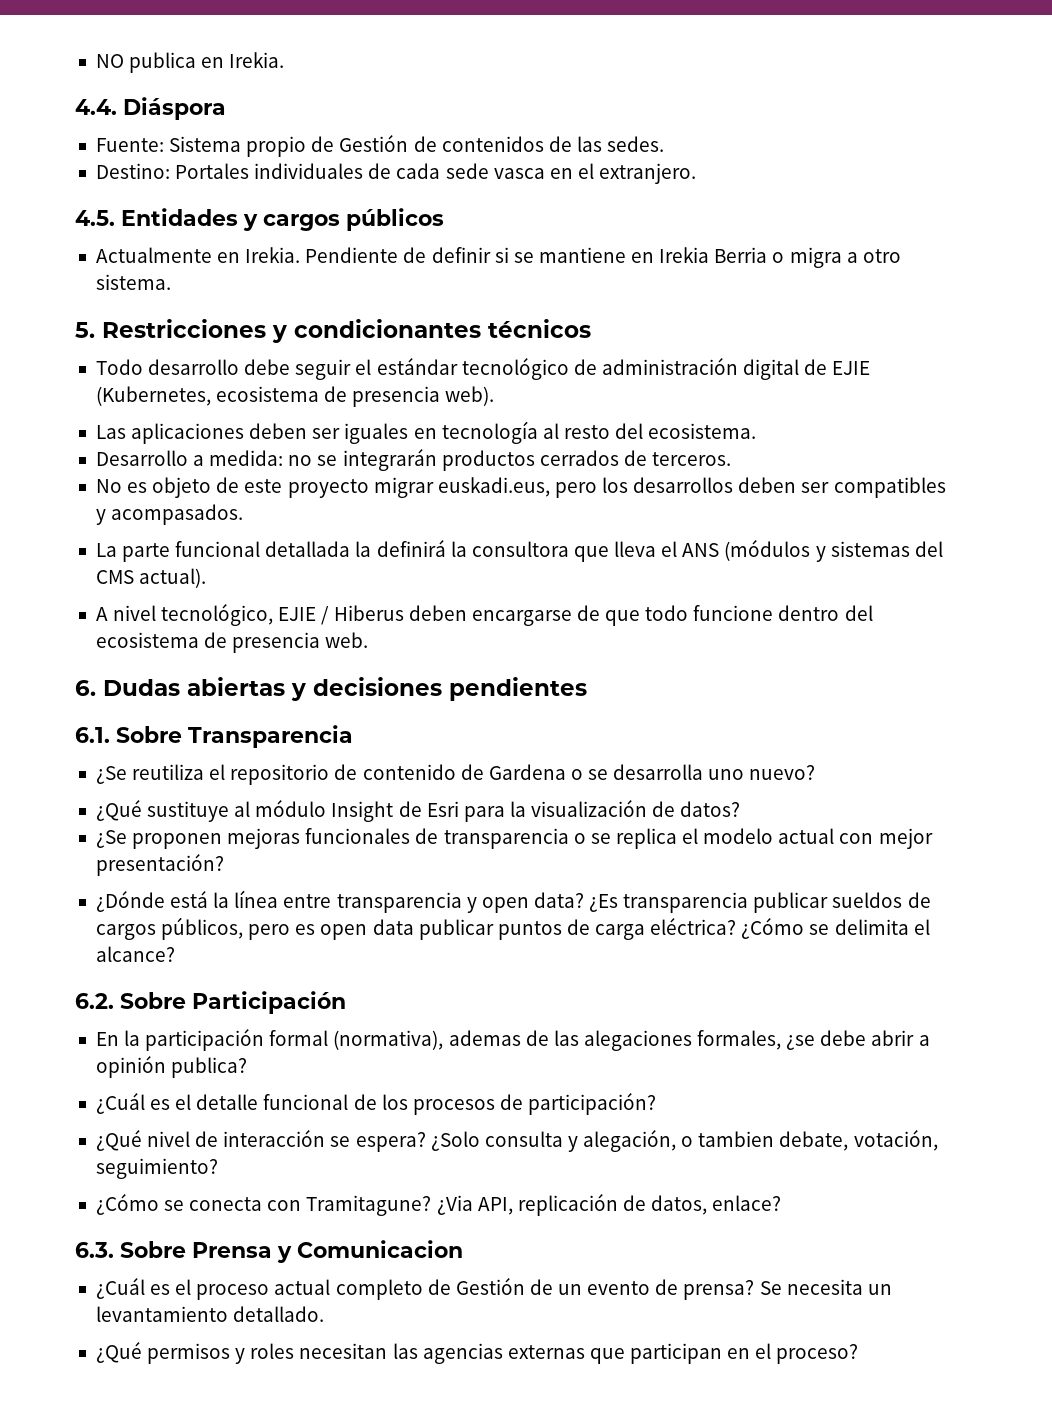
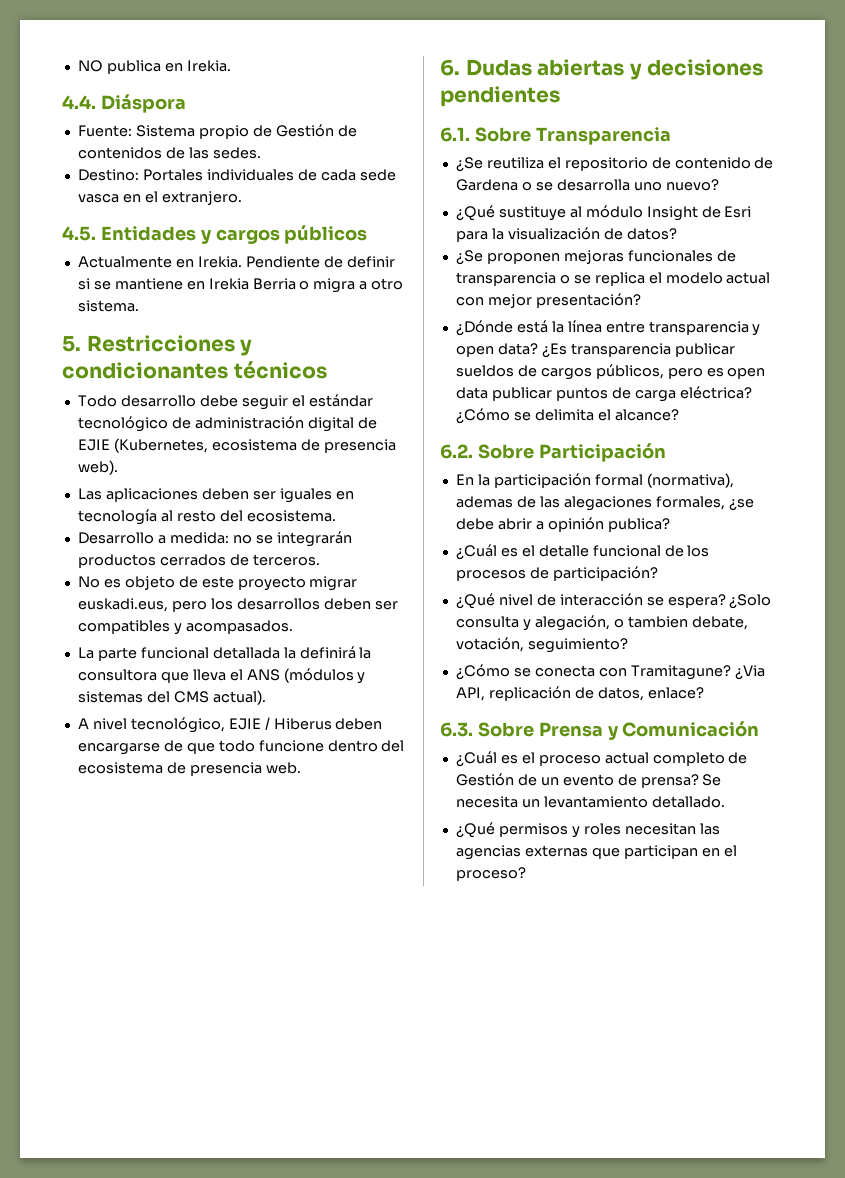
- 6.3. Sobre Prensa y Comunicacion
+ 6.3. Sobre Prensa y Comunicación

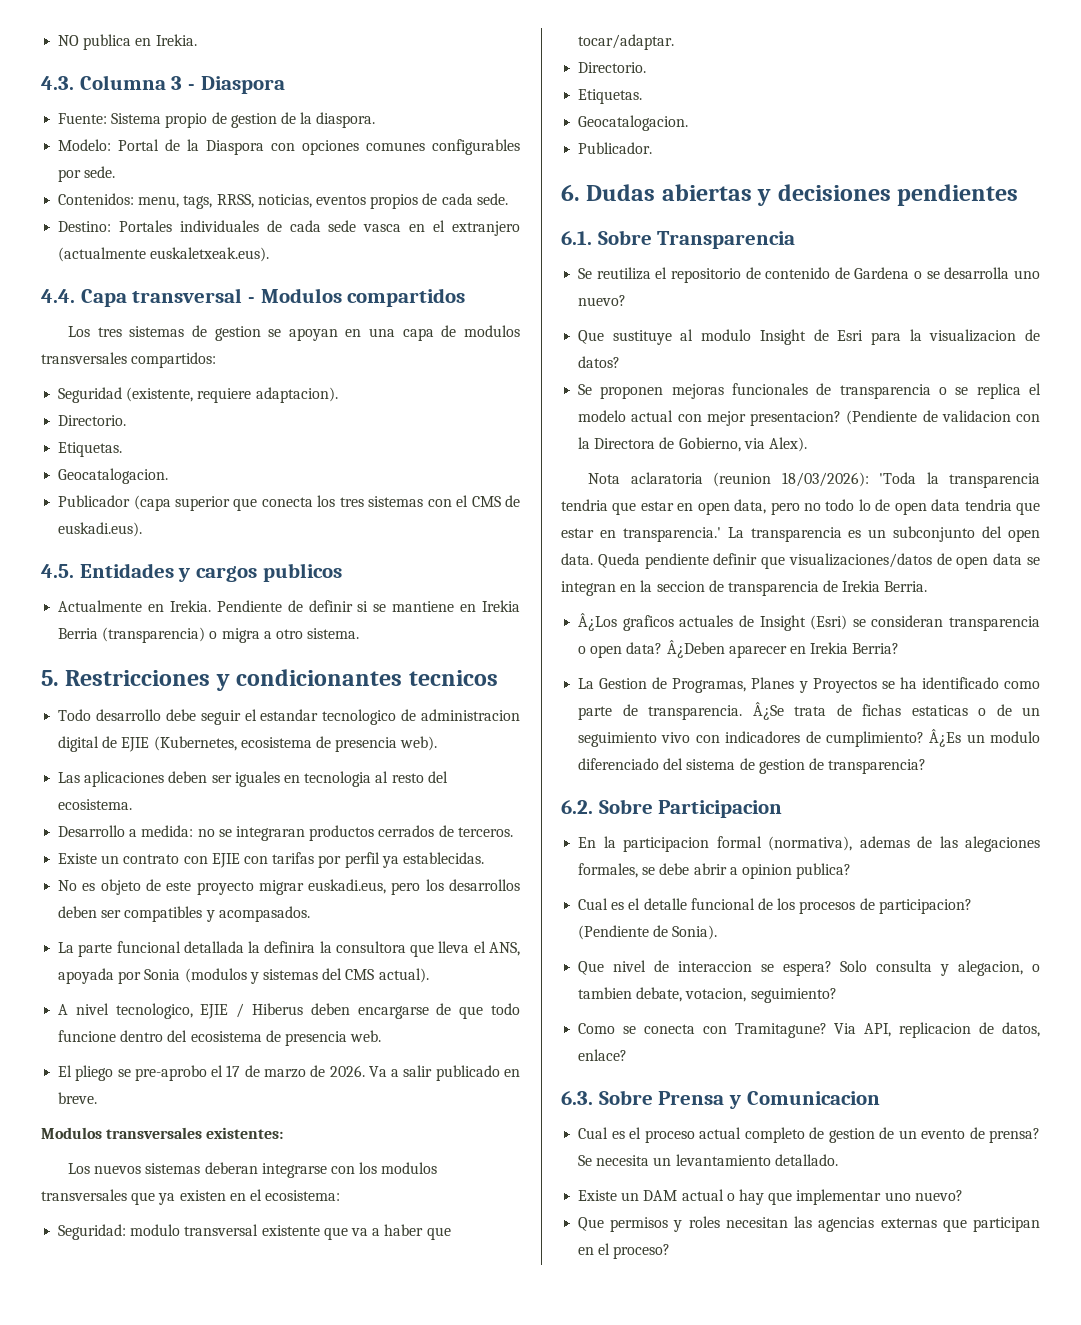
- 4.4. Diáspora
+ 4.3. Columna 3 - Diaspora
- Fuente: Sistema propio de Gestión de contenidos de las sedes.
+ Fuente: Sistema propio de gestion de la diaspora.
+ Modelo: Portal de la Diaspora con opciones comunes configurables por sede.
+ Contenidos: menu, tags, RRSS, noticias, eventos propios de cada sede.
- Destino: Portales individuales de cada sede vasca en el extranjero.
+ Destino: Portales individuales de cada sede vasca en el extranjero (actualmente euskaletxeak.eus).
+ 4.4. Capa transversal - Modulos compartidos
+ Los tres sistemas de gestion se apoyan en una capa de modulos transversales compartidos:
+ Seguridad (existente, requiere adaptacion).
+ Directorio.
+ Etiquetas.
+ Geocatalogacion.
+ Publicador (capa superior que conecta los tres sistemas con el CMS de euskadi.eus).
- 4.5. Entidades y cargos públicos
+ 4.5. Entidades y cargos publicos
- Pendiente de definir si se mantiene en Irekia Berria o migra a otro sistema.
+ Pendiente de definir si se mantiene en Irekia Berria (transparencia) o migra a otro sistema.
- 5. Restricciones y condicionantes técnicos
+ 5. Restricciones y condicionantes tecnicos
- Todo desarrollo debe seguir el estándar tecnológico de administración digital de EJIE (Kubernetes, ecosistema de presencia web).
+ Todo desarrollo debe seguir el estandar tecnologico de administracion digital de EJIE (Kubernetes, ecosistema de presencia web).
- Las aplicaciones deben ser iguales en tecnología al resto del ecosistema.
+ Las aplicaciones deben ser iguales en tecnologia al resto del ecosistema.
- Desarrollo a medida: no se integrarán productos cerrados de terceros.
+ Desarrollo a medida: no se integraran productos cerrados de terceros.
+ Existe un contrato con EJIE con tarifas por perfil ya establecidas.
- La parte funcional detallada la definirá la consultora que lleva el ANS (módulos y sistemas del CMS actual).
+ La parte funcional detallada la definira la consultora que lleva el ANS, apoyada por Sonia (modulos y sistemas del CMS actual).
- A nivel tecnológico, EJIE / Hiberus deben encargarse de que todo funcione dentro del ecosistema de presencia web.
+ A nivel tecnologico, EJIE / Hiberus deben encargarse de que todo funcione dentro del ecosistema de presencia web.
+ El pliego se pre-aprobo el 17 de marzo de 2026. Va a salir publicado en breve.
+ Modulos transversales existentes:
+ Los nuevos sistemas deberan integrarse con los modulos transversales que ya existen en el ecosistema:
+ Seguridad: modulo transversal existente que va a haber que tocar/adaptar.
+ Directorio.
+ Etiquetas.
+ Geocatalogacion.
+ Publicador.
- ¿Se reutiliza el repositorio de contenido de Gardena o se desarrolla uno nuevo?
+ Se reutiliza el repositorio de contenido de Gardena o se desarrolla uno nuevo?
- ¿Qué sustituye al módulo Insight de Esri para la visualización de datos?
+ Que sustituye al modulo Insight de Esri para la visualizacion de datos?
- ¿Se proponen mejoras funcionales de transparencia o se replica el modelo actual con mejor presentación?
- ¿Dónde está la línea entre transparencia y open data? ¿Es transparencia publicar sueldos de cargos públicos, pero es open data publicar puntos de carga eléctrica? ¿Cómo se delimita el alcance?
+ Se proponen mejoras funcionales de transparencia o se replica el modelo actual con mejor presentacion? (Pendiente de validacion con la Directora de Gobierno, via Alex).
+ Nota aclaratoria (reunion 18/03/2026): 'Toda la transparencia tendria que estar en open data, pero no todo lo de open data tendria que estar en transparencia.' La transparencia es un subconjunto del open data. Queda pendiente definir que visualizaciones/datos de open data se integran en la seccion de transparencia de Irekia Berria.
+ Â¿Los graficos actuales de Insight (Esri) se consideran transparencia o open data? Â¿Deben aparecer en Irekia Berria?
+ La Gestion de Programas, Planes y Proyectos se ha identificado como parte de transparencia. Â¿Se trata de fichas estaticas o de un seguimiento vivo con indicadores de cumplimiento? Â¿Es un modulo diferenciado del sistema de gestion de transparencia?
- 6.2. Sobre Participación
+ 6.2. Sobre Participacion
- En la participación formal (normativa), ademas de las alegaciones formales, ¿se debe abrir a opinión publica?
+ En la participacion formal (normativa), ademas de las alegaciones formales, se debe abrir a opinion publica?
- ¿Cuál es el detalle funcional de los procesos de participación?
- ¿Qué nivel de interacción se espera?
+ Cual es el detalle funcional de los procesos de participacion? (Pendiente de Sonia).
+ Que nivel de interaccion se espera?
- ¿Solo consulta y alegación, o tambien debate, votación, seguimiento?
+ Solo consulta y alegacion, o tambien debate, votacion, seguimiento?
- ¿Cómo se conecta con Tramitagune?
+ Como se conecta con Tramitagune?
- ¿Via API, replicación de datos, enlace?
+ Via API, replicacion de datos, enlace?
- 6.3. Sobre Prensa y Comunicación
- ¿Cuál es el proceso actual completo de Gestión de un evento de prensa?
+ 6.3. Sobre Prensa y Comunicacion
+ Cual es el proceso actual completo de gestion de un evento de prensa?
- ¿Qué permisos y roles necesitan las agencias externas que participan en el proceso?
+ Existe un DAM actual o hay que implementar uno nuevo?
+ Que permisos y roles necesitan las agencias externas que participan en el proceso?

